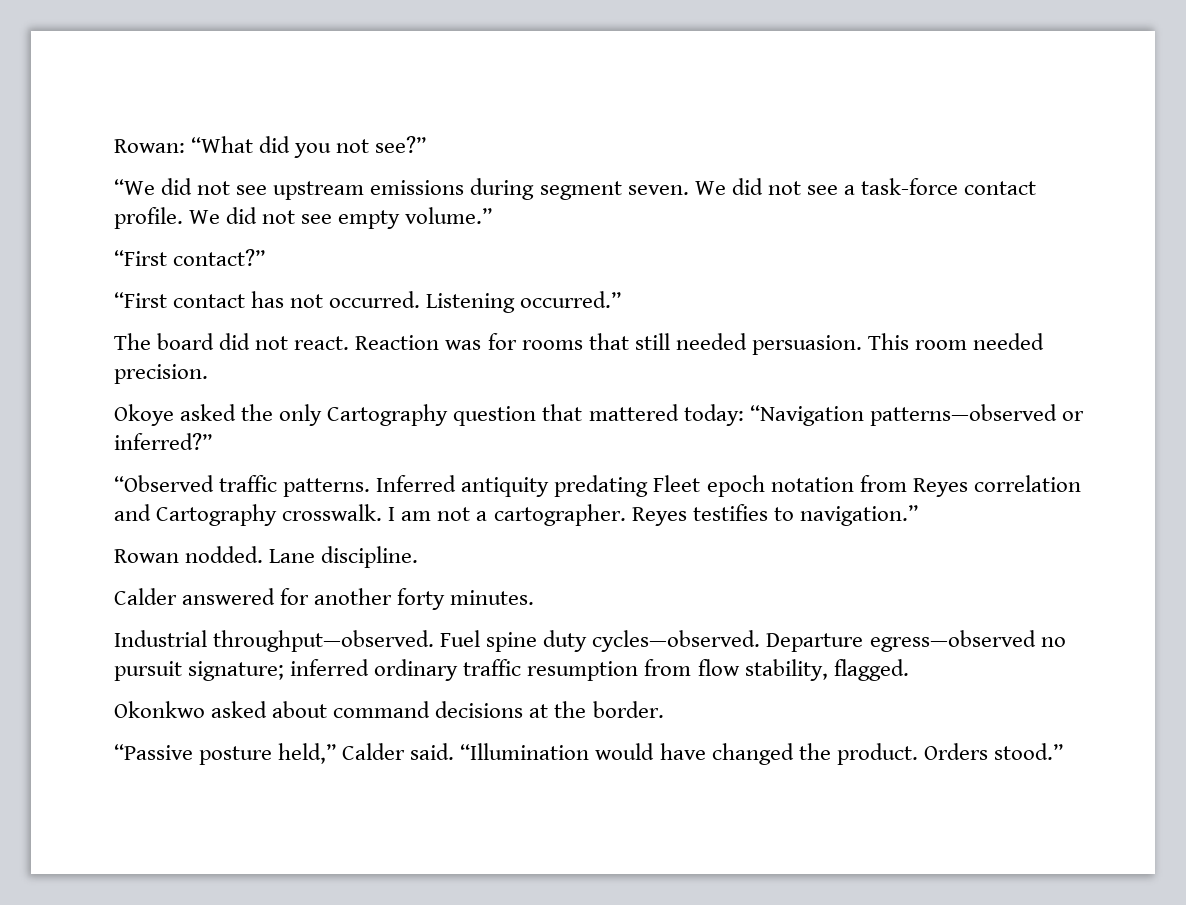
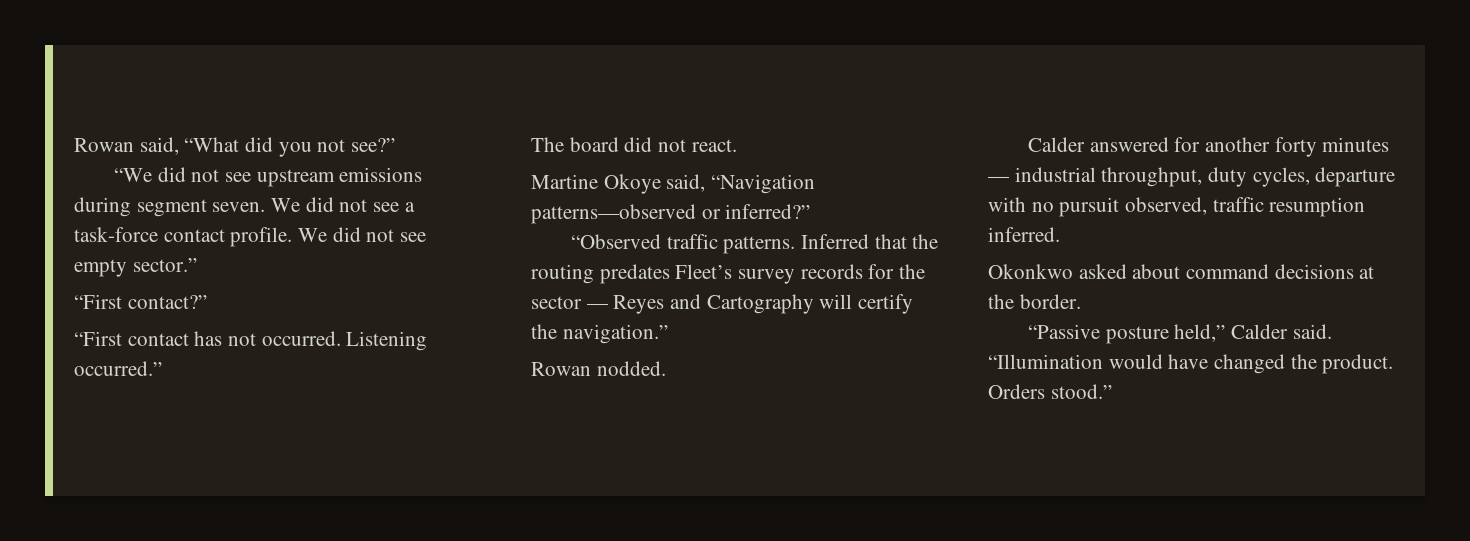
- Rowan: “What did you not see?”
+ Rowan said, “What did you not see?”
- We did not see empty volume.”
+ We did not see empty sector.”
- The board did not react. Reaction was for rooms that still needed persuasion. This room needed precision.
- Okoye asked the only Cartography question that mattered today: “Navigation patterns—observed or inferred?”
+ The board did not react.
+ Martine Okoye said, “Navigation patterns—observed or inferred?”
- Inferred antiquity predating Fleet epoch notation from Reyes correlation and Cartography crosswalk. I am not a cartographer. Reyes testifies to navigation.”
+ Inferred that the routing predates Fleet’s survey records for the sector — Reyes and Cartography will certify the navigation.”
- Lane discipline.
- Calder answered for another forty minutes.
- Industrial throughput—observed. Fuel spine duty cycles—observed. Departure egress—observed no pursuit signature; inferred ordinary traffic resumption from flow stability, flagged.
+ Calder answered for another forty minutes — industrial throughput, duty cycles, departure with no pursuit observed, traffic resumption inferred.

